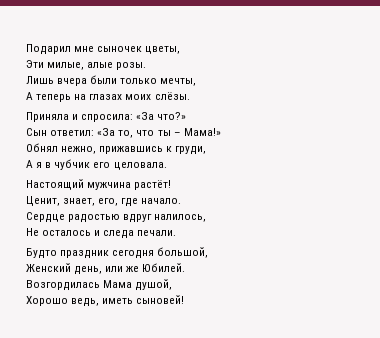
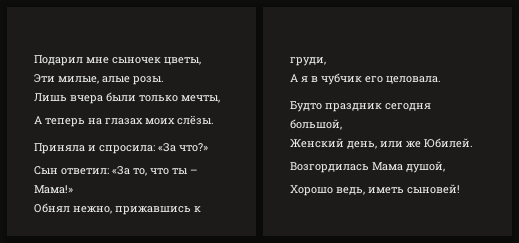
- Настоящий мужчина растёт!
- Ценит, знает, его, где начало.
- Сердце радостью вдруг налилось,
- Не осталось и следа печали.

